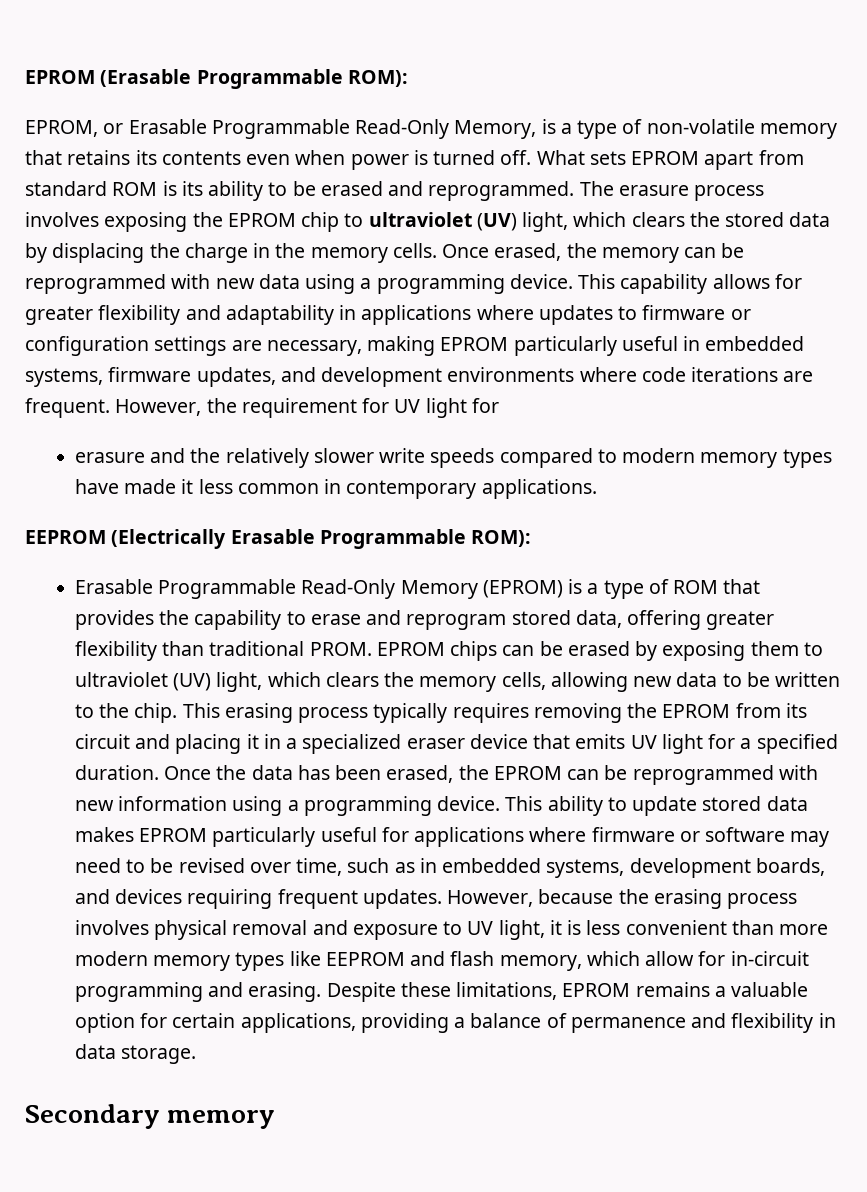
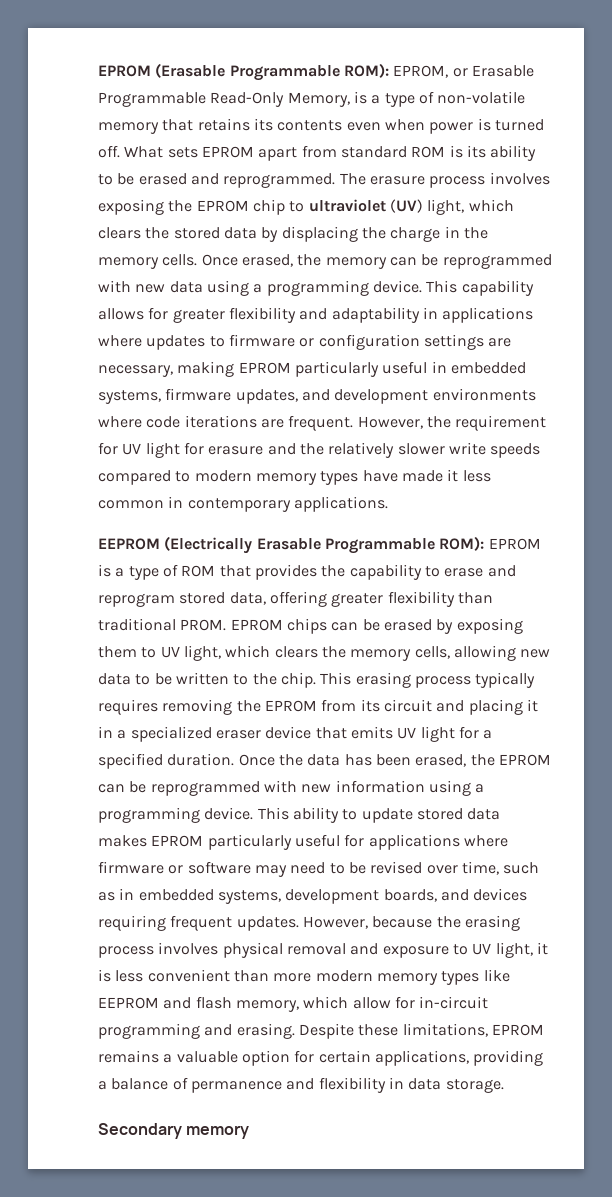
- EPROM (Erasable Programmable ROM):
- EPROM, or Erasable Programmable Read-Only Memory, is a type of non-volatile memory that retains its contents even when power is turned off.
+ EPROM (Erasable Programmable ROM): EPROM, or Erasable Programmable Read-Only Memory, is a type of non-volatile memory that retains its contents even when power is turned off.
- However, the requirement for UV light for
- erasure and the relatively slower write speeds compared to modern memory types have made it less common in contemporary applications.
+ However, the requirement for UV light for erasure and the relatively slower write speeds compared to modern memory types have made it less common in contemporary applications.
- EEPROM (Electrically Erasable Programmable ROM):
- Erasable Programmable Read-Only Memory (EPROM) is a type of ROM that provides the capability to erase and reprogram stored data, offering greater flexibility than traditional PROM.
+ EEPROM (Electrically Erasable Programmable ROM): EPROM is a type of ROM that provides the capability to erase and reprogram stored data, offering greater flexibility than traditional PROM.
- EPROM chips can be erased by exposing them to ultraviolet (UV) light, which clears the memory cells, allowing new data to be written to the chip.
+ EPROM chips can be erased by exposing them to UV light, which clears the memory cells, allowing new data to be written to the chip.

